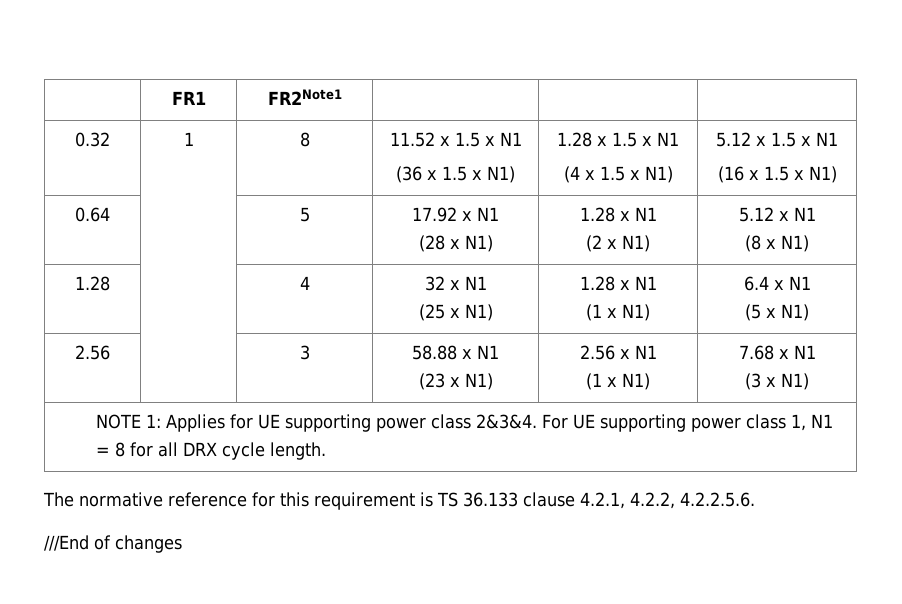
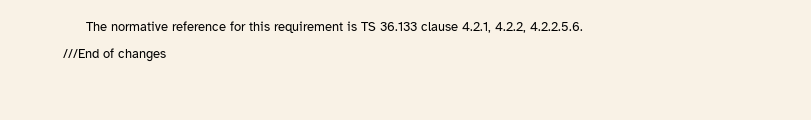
- | FR1 | FR2Note1 | | |
- 0.32 | 1 | 8 | 11.52 x 1.5 x N1
- (36 x 1.5 x N1) | 1.28 x 1.5 x N1
- (4 x 1.5 x N1) | 5.12 x 1.5 x N1
- (16 x 1.5 x N1)
- 0.64 | | 5 | 17.92 x N1
- (28 x N1) | 1.28 x N1
- (2 x N1) | 5.12 x N1
- (8 x N1)
- 1.28 | | 4 | 32 x N1
- (25 x N1) | 1.28 x N1
- (1 x N1) | 6.4 x N1
- (5 x N1)
- 2.56 | | 3 | 58.88 x N1
- (23 x N1) | 2.56 x N1
- (1 x N1) | 7.68 x N1
- (3 x N1)
- NOTE 1: Applies for UE supporting power class 2&3&4. For UE supporting power class 1, N1 = 8 for all DRX cycle length.

